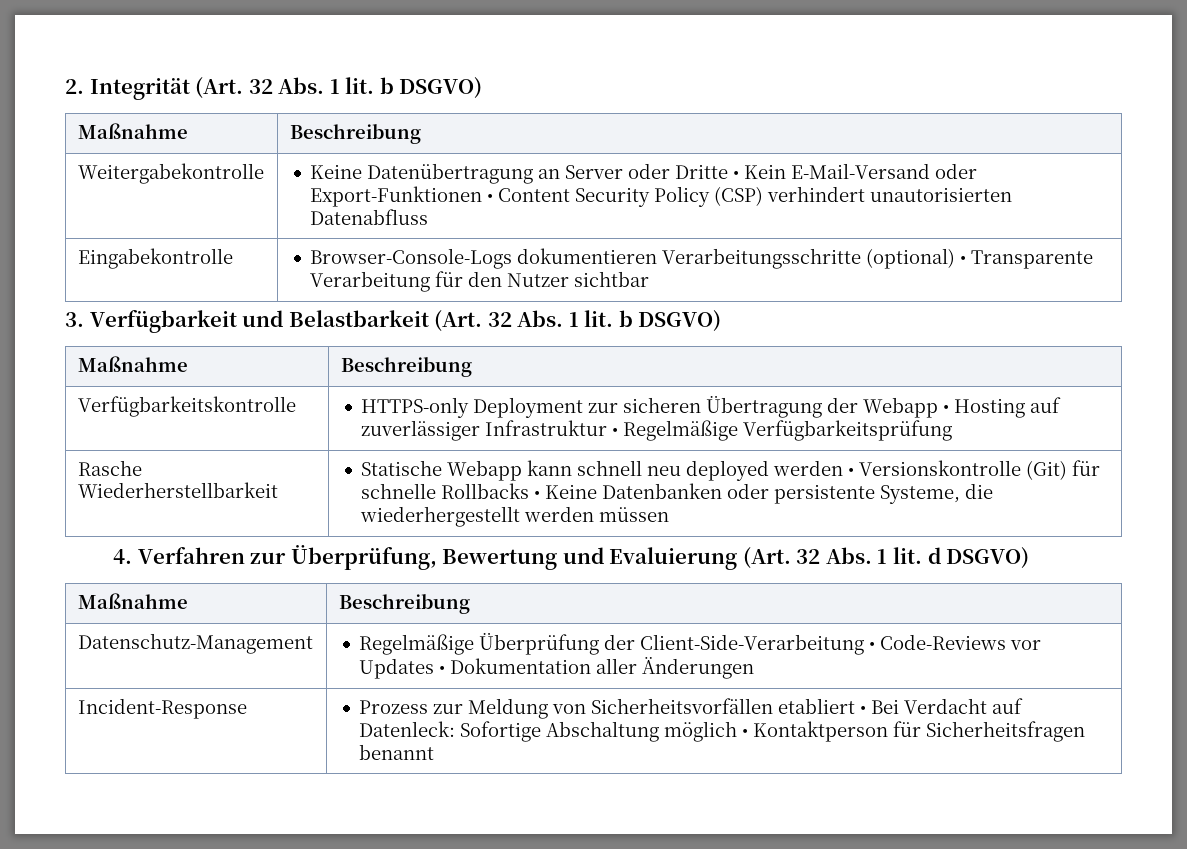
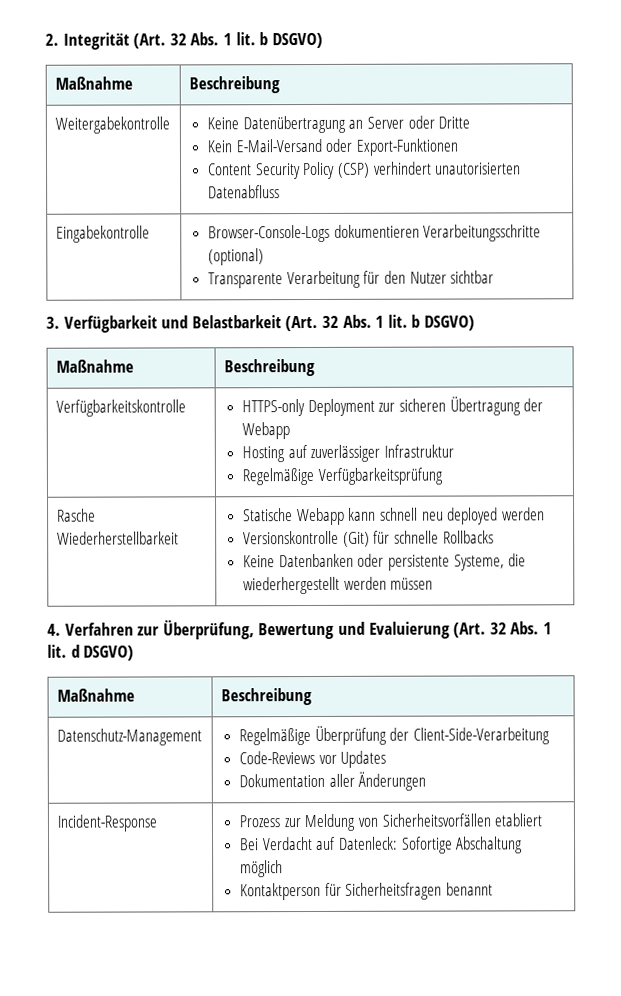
- Weitergabekontrolle | Keine Datenübertragung an Server oder Dritte • Kein E-Mail-Versand oder Export-Funktionen • Content Security Policy (CSP) verhindert unautorisierten Datenabfluss
+ Weitergabekontrolle | Keine Datenübertragung an Server oder Dritte
+ Kein E-Mail-Versand oder Export-Funktionen
+ Content Security Policy (CSP) verhindert unautorisierten Datenabfluss
- Eingabekontrolle | Browser-Console-Logs dokumentieren Verarbeitungsschritte (optional) • Transparente Verarbeitung für den Nutzer sichtbar
+ Eingabekontrolle | Browser-Console-Logs dokumentieren Verarbeitungsschritte (optional)
+ Transparente Verarbeitung für den Nutzer sichtbar
- Verfügbarkeitskontrolle | HTTPS-only Deployment zur sicheren Übertragung der Webapp • Hosting auf zuverlässiger Infrastruktur • Regelmäßige Verfügbarkeitsprüfung
+ Verfügbarkeitskontrolle | HTTPS-only Deployment zur sicheren Übertragung der Webapp
+ Hosting auf zuverlässiger Infrastruktur
+ Regelmäßige Verfügbarkeitsprüfung
- Rasche Wiederherstellbarkeit | Statische Webapp kann schnell neu deployed werden • Versionskontrolle (Git) für schnelle Rollbacks • Keine Datenbanken oder persistente Systeme, die wiederhergestellt werden müssen
+ Rasche Wiederherstellbarkeit | Statische Webapp kann schnell neu deployed werden
+ Versionskontrolle (Git) für schnelle Rollbacks
+ Keine Datenbanken oder persistente Systeme, die wiederhergestellt werden müssen
- Datenschutz-Management | Regelmäßige Überprüfung der Client-Side-Verarbeitung • Code-Reviews vor Updates • Dokumentation aller Änderungen
+ Datenschutz-Management | Regelmäßige Überprüfung der Client-Side-Verarbeitung
+ Code-Reviews vor Updates
+ Dokumentation aller Änderungen
- Incident-Response | Prozess zur Meldung von Sicherheitsvorfällen etabliert • Bei Verdacht auf Datenleck: Sofortige Abschaltung möglich • Kontaktperson für Sicherheitsfragen benannt
+ Incident-Response | Prozess zur Meldung von Sicherheitsvorfällen etabliert
+ Bei Verdacht auf Datenleck: Sofortige Abschaltung möglich
+ Kontaktperson für Sicherheitsfragen benannt

